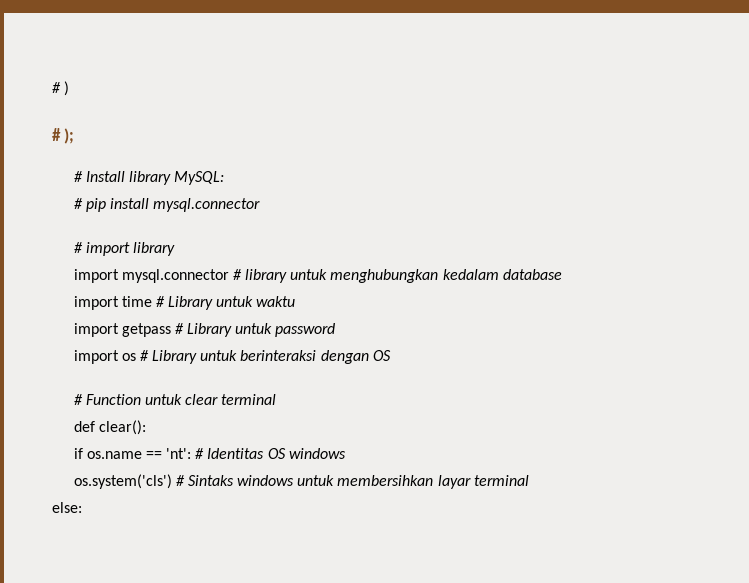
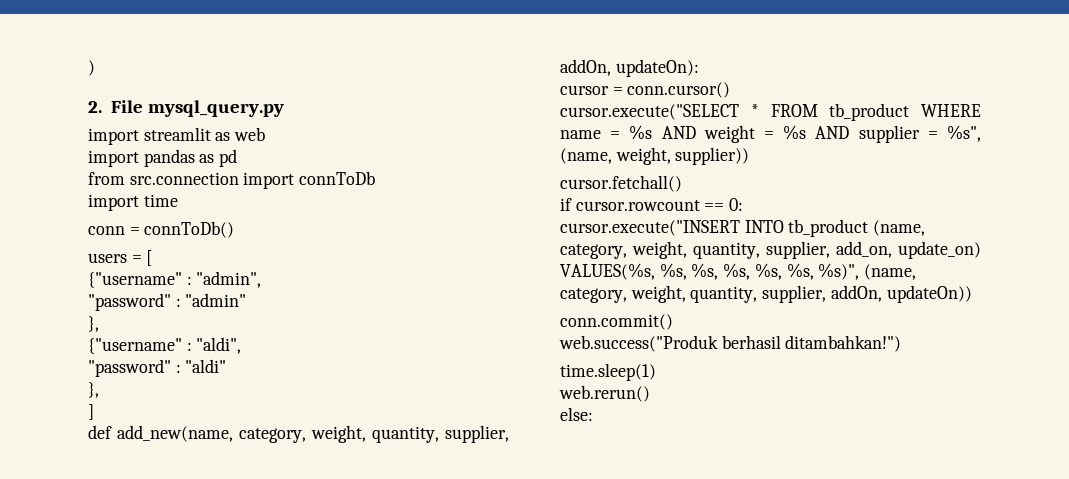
- # )
+ )
- # );
- # Install library MySQL:
- # pip install mysql.connector
- # import library
- import mysql.connector # library untuk menghubungkan kedalam database
- import time # Library untuk waktu
- import getpass # Library untuk password
- import os # Library untuk berinteraksi dengan OS
- # Function untuk clear terminal
- def clear():
- if os.name == 'nt': # Identitas OS windows
- os.system('cls') # Sintaks windows untuk membersihkan layar terminal
+ 2. File mysql_query.py
+ import streamlit as web
+ import pandas as pd
+ from src.connection import connToDb
+ import time
+ conn = connToDb()
+ users = [
+ {"username" : "admin",
+ "password" : "admin"
+ },
+ {"username" : "aldi",
+ "password" : "aldi"
+ },
+ ]
+ def add_new(name, category, weight, quantity, supplier, addOn, updateOn):
+ cursor = conn.cursor()
+ cursor.execute("SELECT * FROM tb_product WHERE name = %s AND weight = %s AND supplier = %s", (name, weight, supplier))
+ cursor.fetchall()
+ if cursor.rowcount == 0:
+ cursor.execute("INSERT INTO tb_product (name, category, weight, quantity, supplier, add_on, update_on) VALUES(%s, %s, %s, %s, %s, %s, %s)", (name, category, weight, quantity, supplier, addOn, updateOn))
+ conn.commit()
+ web.success("Produk berhasil ditambahkan!")
+ time.sleep(1)
+ web.rerun()

